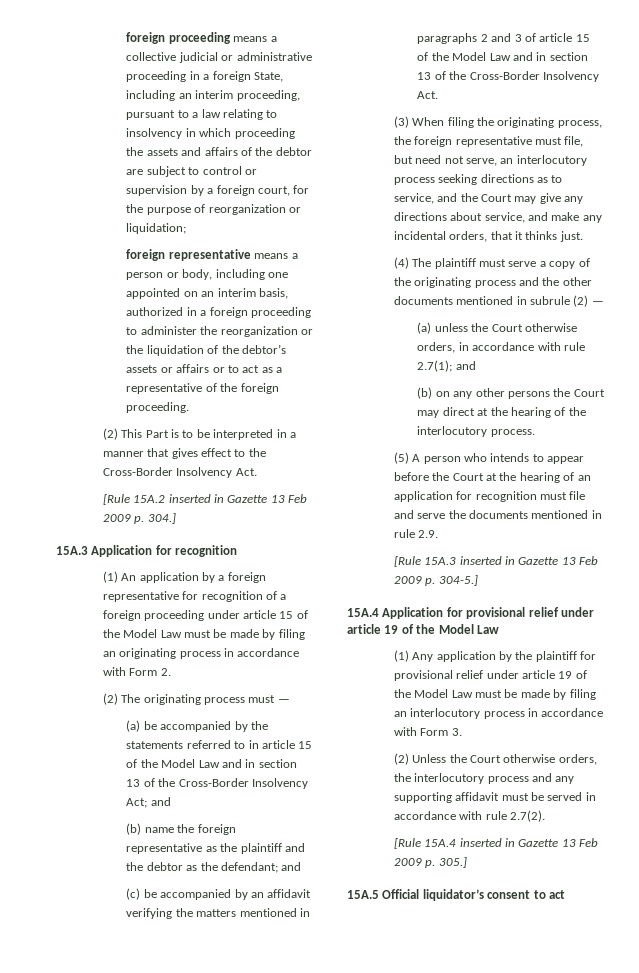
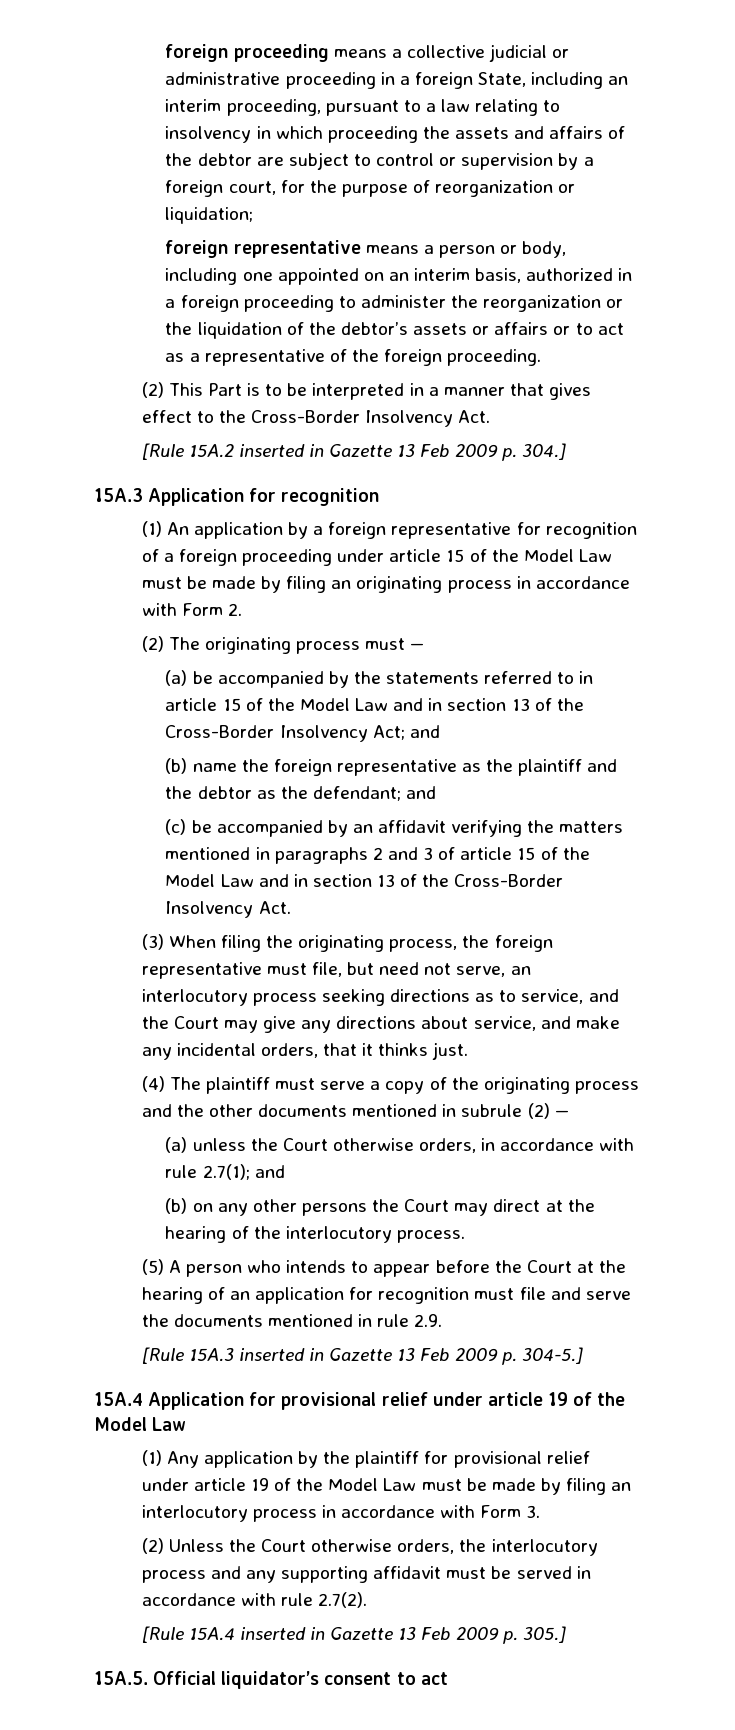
- 15A.5 Official liquidator’s consent to act
+ 15A.5. Official liquidator’s consent to act

